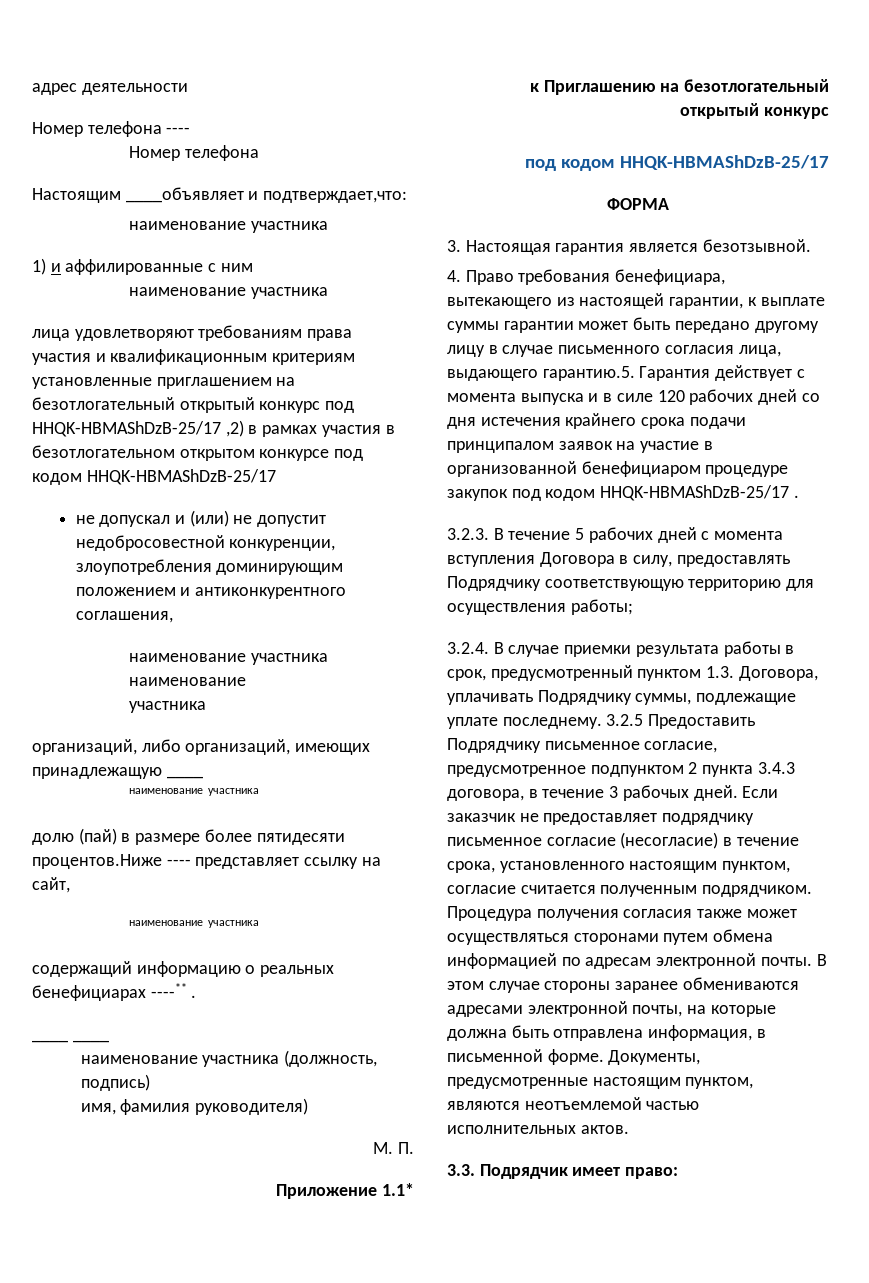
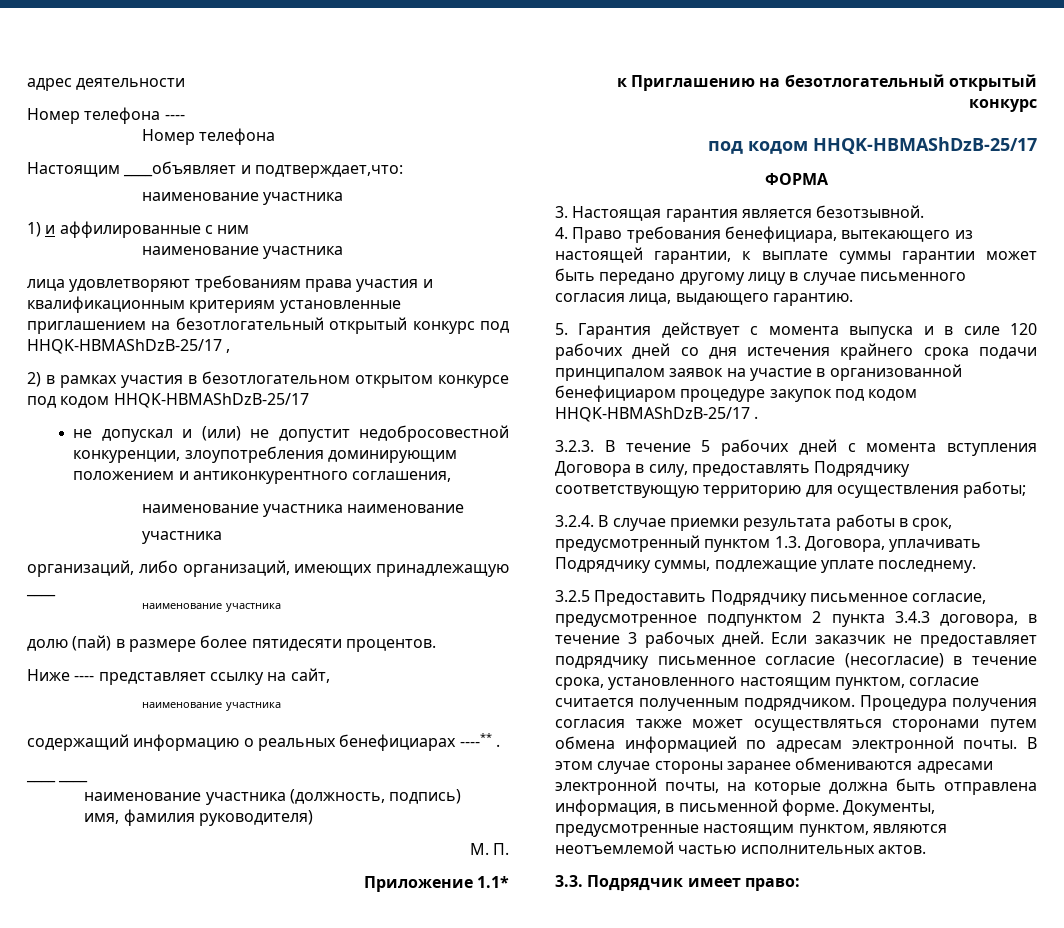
- лица удовлетворяют требованиям права участия и квалификационным критериям установленные приглашением на безотлогательный открытый конкурс под HHQK-HBMAShDzB-25/17 ,2) в рамках участия в безотлогательном открытом конкурсе под кодом HHQK-HBMAShDzB-25/17
+ лица удовлетворяют требованиям права участия и квалификационным критериям установленные приглашением на безотлогательный открытый конкурс под HHQK-HBMAShDzB-25/17 ,
+ 2) в рамках участия в безотлогательном открытом конкурсе под кодом HHQK-HBMAShDzB-25/17
- долю (пай) в размере более пятидесяти процентов.Ниже ---- представляет ссылку на сайт,
+ долю (пай) в размере более пятидесяти процентов.
+ Ниже ---- представляет ссылку на сайт,
- 4. Право требования бенефициара, вытекающего из настоящей гарантии, к выплате суммы гарантии может быть передано другому лицу в случае письменного согласия лица, выдающего гарантию.5. Гарантия действует с момента выпуска и в силе 120 рабочих дней со дня истечения крайнего срока подачи принципалом заявок на участие в организованной бенефициаром процедуре закупок под кодом HHQK-HBMAShDzB-25/17 .
+ 4. Право требования бенефициара, вытекающего из настоящей гарантии, к выплате суммы гарантии может быть передано другому лицу в случае письменного согласия лица, выдающего гарантию.
+ 5. Гарантия действует с момента выпуска и в силе 120 рабочих дней со дня истечения крайнего срока подачи принципалом заявок на участие в организованной бенефициаром процедуре закупок под кодом HHQK-HBMAShDzB-25/17 .
- 3.2.4. В случае приемки результата работы в срок, предусмотренный пунктом 1.3. Договора, уплачивать Подрядчику суммы, подлежащие уплате последнему. 3.2.5 Предоставить Подрядчику письменное согласие, предусмотренное подпунктом 2 пункта 3.4.3 договора, в течение 3 рабочых дней.
+ 3.2.4. В случае приемки результата работы в срок, предусмотренный пунктом 1.3. Договора, уплачивать Подрядчику суммы, подлежащие уплате последнему.
+ 3.2.5 Предоставить Подрядчику письменное согласие, предусмотренное подпунктом 2 пункта 3.4.3 договора, в течение 3 рабочых дней.

